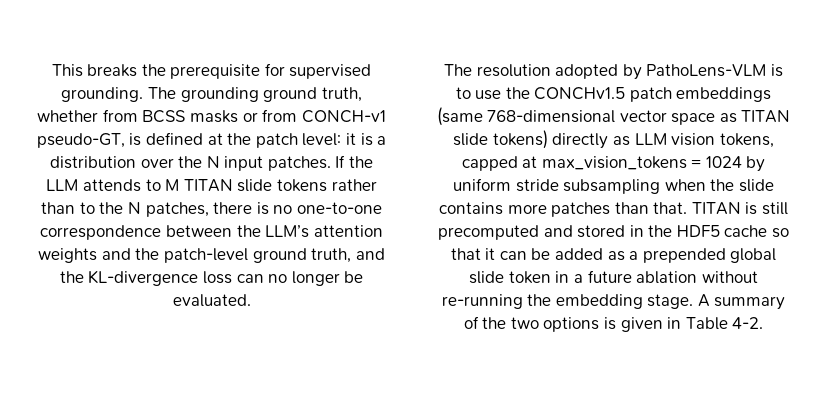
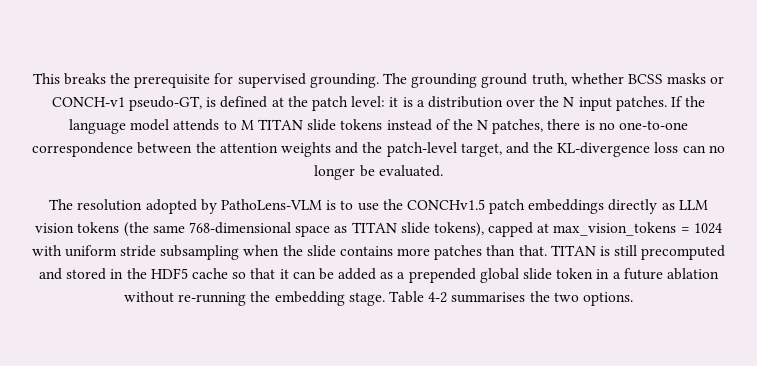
- The grounding ground truth, whether from BCSS masks or from CONCH-v1 pseudo-GT, is defined at the patch level: it is a distribution over the N input patches.
+ The grounding ground truth, whether BCSS masks or CONCH-v1 pseudo-GT, is defined at the patch level: it is a distribution over the N input patches.
- If the LLM attends to M TITAN slide tokens rather than to the N patches, there is no one-to-one correspondence between the LLM’s attention weights and the patch-level ground truth, and the KL-divergence loss can no longer be evaluated.
+ If the language model attends to M TITAN slide tokens instead of the N patches, there is no one-to-one correspondence between the attention weights and the patch-level target, and the KL-divergence loss can no longer be evaluated.
- The resolution adopted by PathoLens-VLM is to use the CONCHv1.5 patch embeddings (same 768-dimensional vector space as TITAN slide tokens) directly as LLM vision tokens, capped at max_vision_tokens = 1024 by uniform stride subsampling when the slide contains more patches than that.
+ The resolution adopted by PathoLens-VLM is to use the CONCHv1.5 patch embeddings directly as LLM vision tokens (the same 768-dimensional space as TITAN slide tokens), capped at max_vision_tokens = 1024 with uniform stride subsampling when the slide contains more patches than that.
- A summary of the two options is given in Table 4-2.
+ Table 4-2 summarises the two options.

